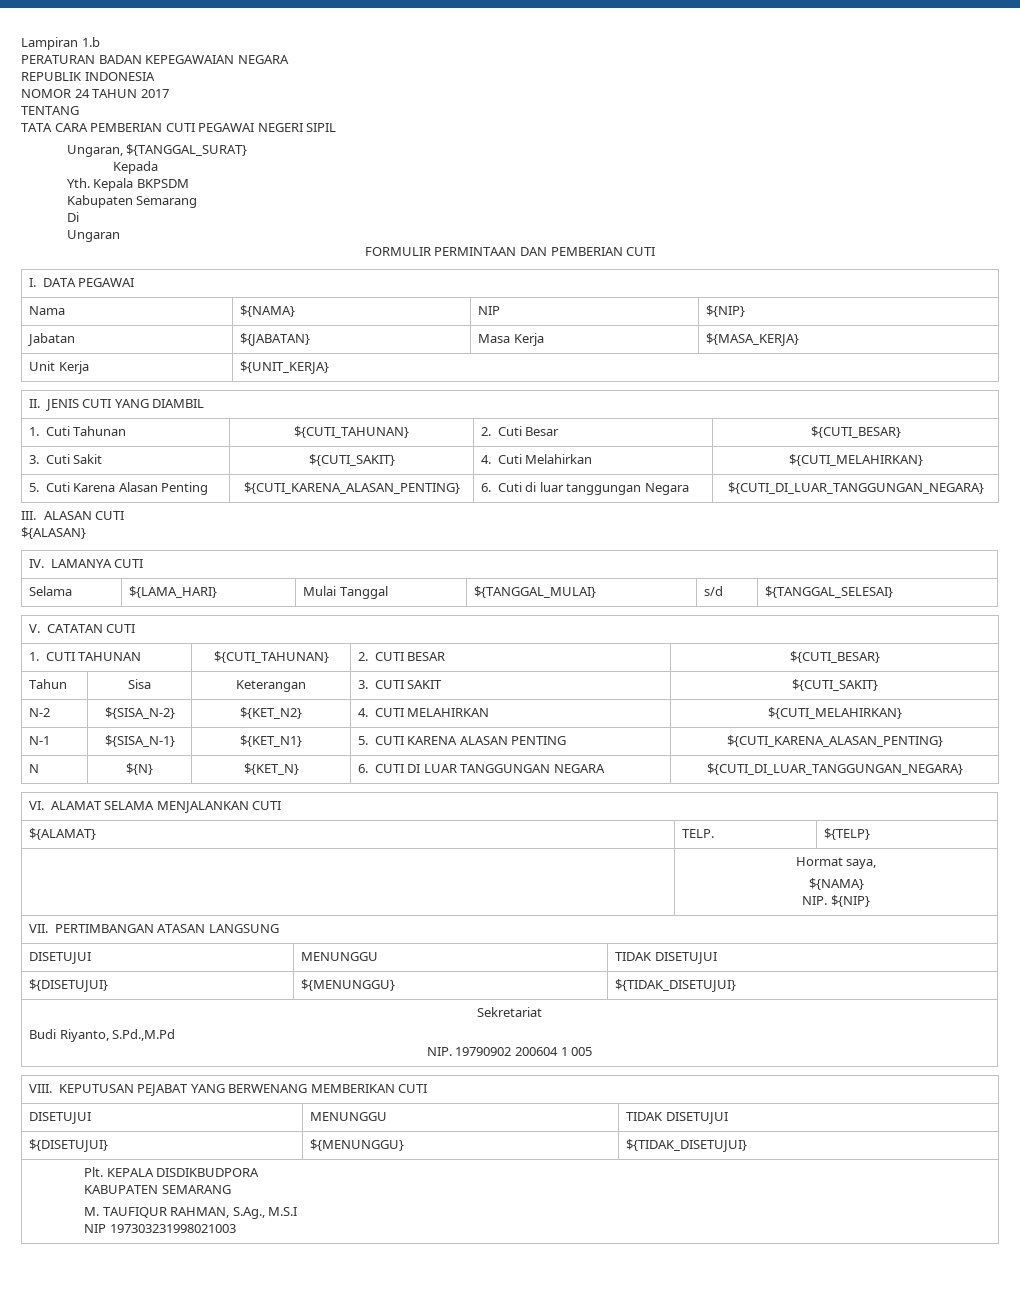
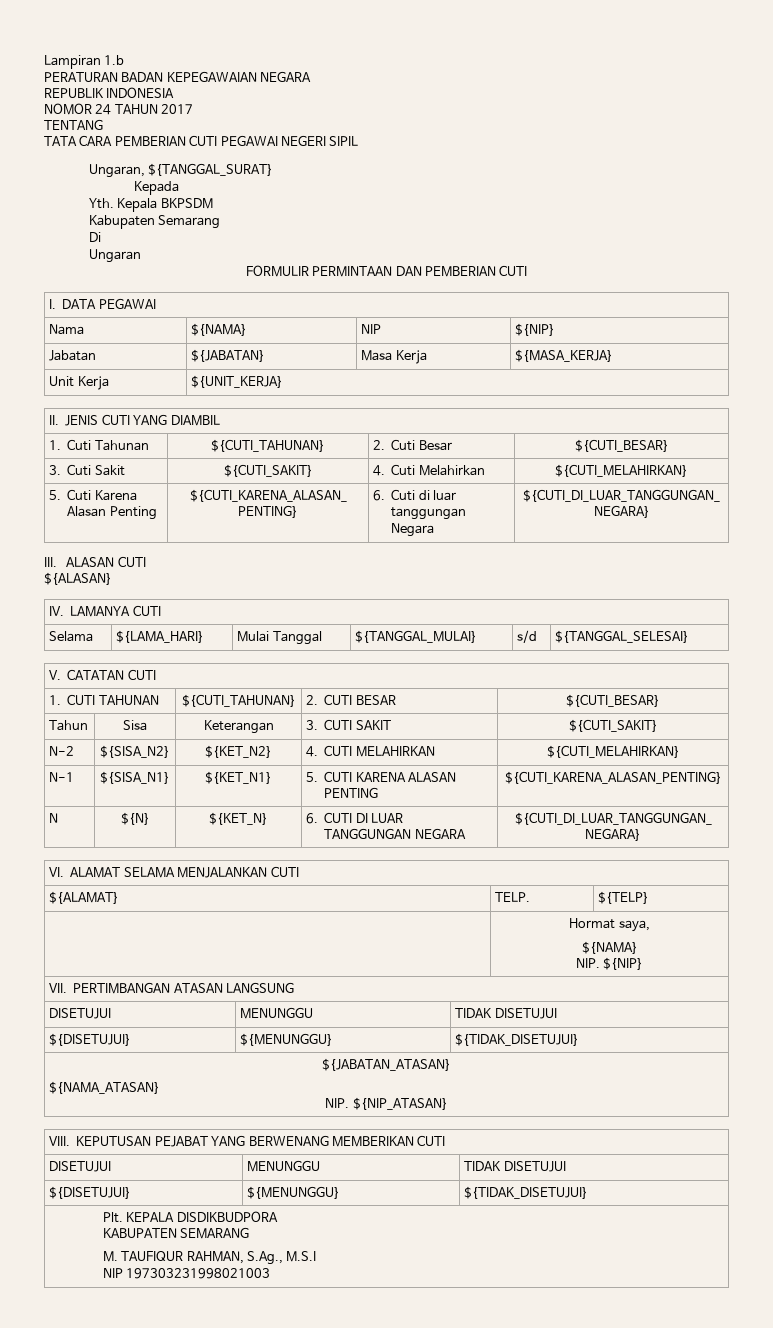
- N-2 | ${SISA_N-2} | ${KET_N2} | 4. CUTI MELAHIRKAN | ${CUTI_MELAHIRKAN}
+ N-2 | ${SISA_N2} | ${KET_N2} | 4. CUTI MELAHIRKAN | ${CUTI_MELAHIRKAN}
- N-1 | ${SISA_N-1} | ${KET_N1} | 5. CUTI KARENA ALASAN PENTING | ${CUTI_KARENA_ALASAN_PENTING}
+ N-1 | ${SISA_N1} | ${KET_N1} | 5. CUTI KARENA ALASAN PENTING | ${CUTI_KARENA_ALASAN_PENTING}
- Sekretariat
- Budi Riyanto, S.Pd.,M.Pd
- NIP. 19790902 200604 1 005
+ ${JABATAN_ATASAN}
+ ${NAMA_ATASAN}
+ NIP. ${NIP_ATASAN}

